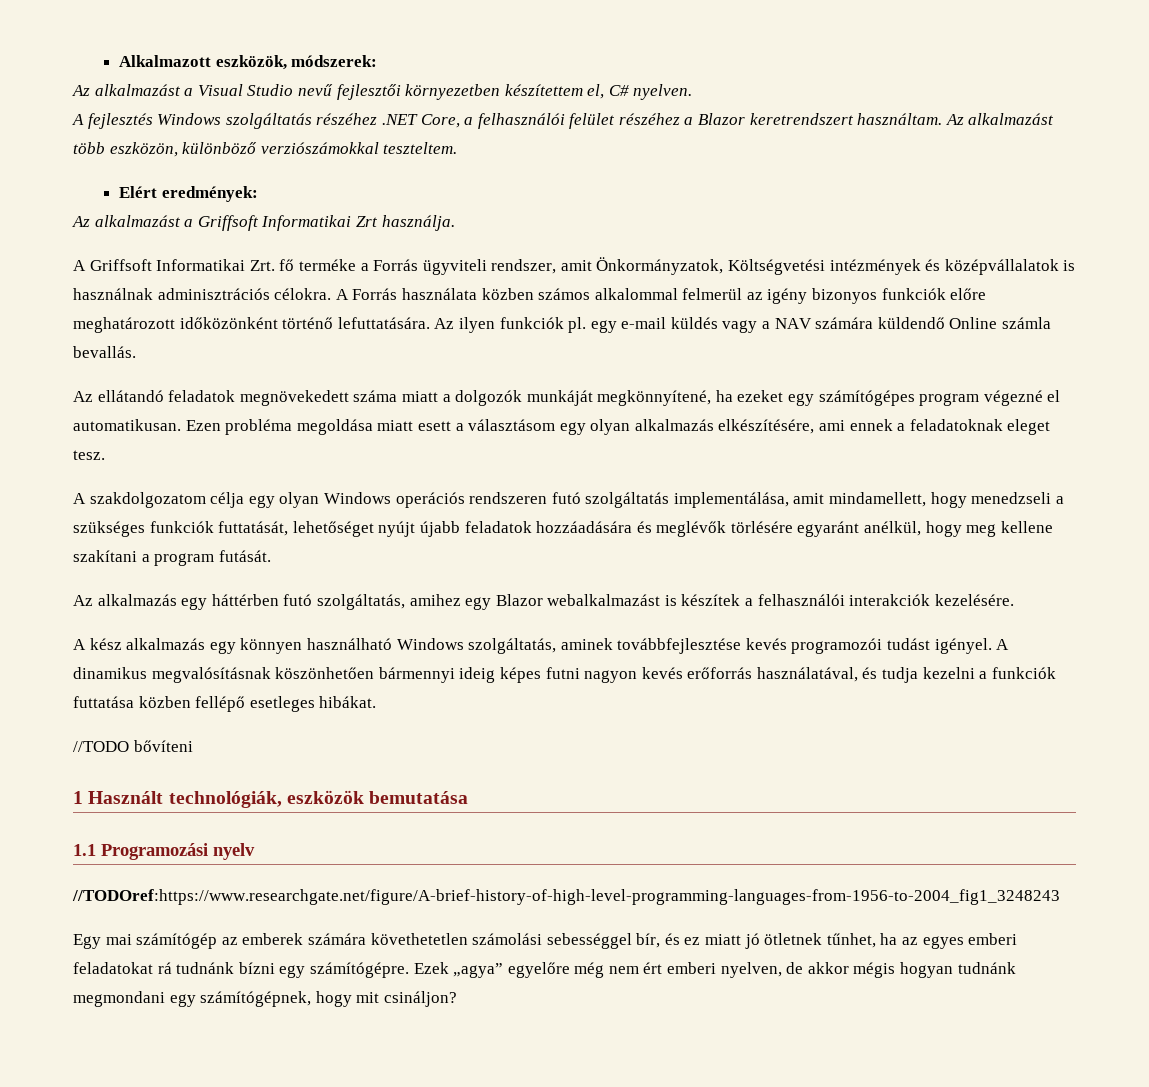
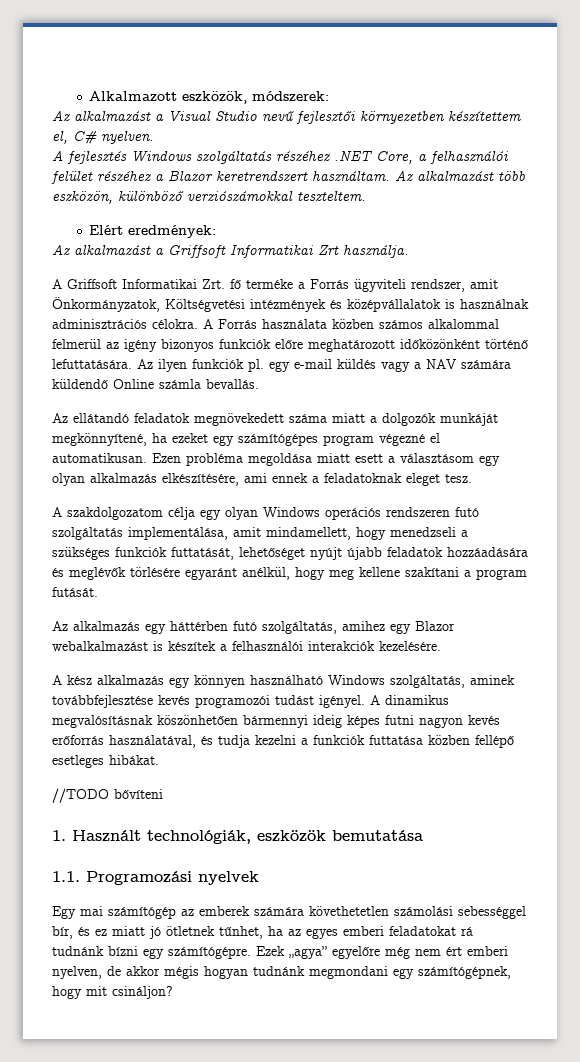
- 1 Használt technológiák, eszközök bemutatása
+ 1. Használt technológiák, eszközök bemutatása
- 1.1 Programozási nyelv
- //TODOref:https://www.researchgate.net/figure/A-brief-history-of-high-level-programming-languages-from-1956-to-2004_fig1_3248243
+ 1.1. Programozási nyelvek

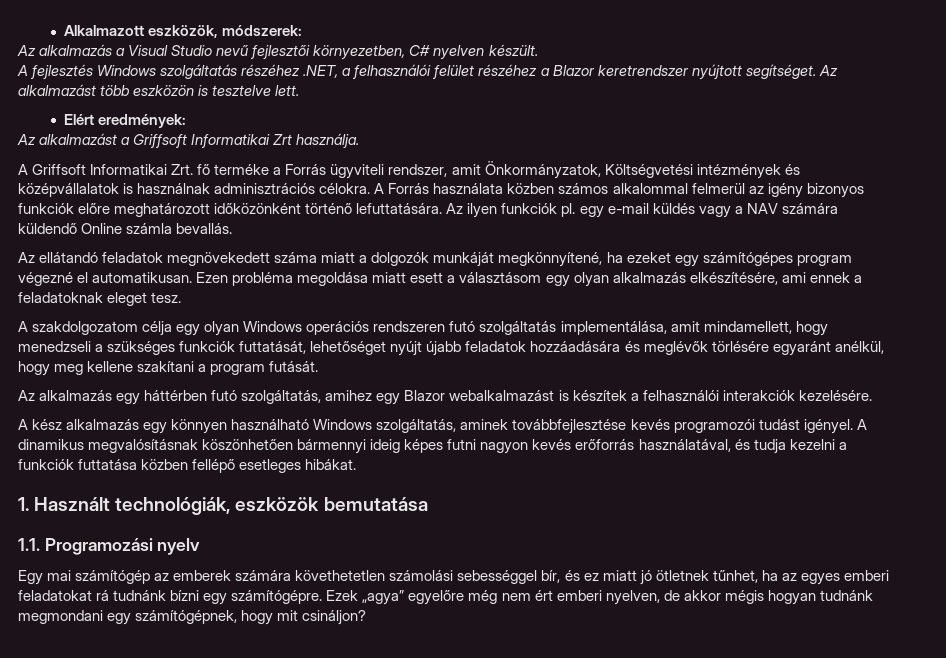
- Az alkalmazást a Visual Studio nevű fejlesztői környezetben készítettem el, C# nyelven.
+ Az alkalmazás a Visual Studio nevű fejlesztői környezetben, C# nyelven készült.
- A fejlesztés Windows szolgáltatás részéhez .NET Core, a felhasználói felület részéhez a Blazor keretrendszert használtam. Az alkalmazást több eszközön, különböző verziószámokkal teszteltem.
+ A fejlesztés Windows szolgáltatás részéhez .NET, a felhasználói felület részéhez a Blazor keretrendszer nyújtott segítséget. Az alkalmazást több eszközön is tesztelve lett.
- //TODO bővíteni
- 1.1. Programozási nyelvek
+ 1.1. Programozási nyelv

